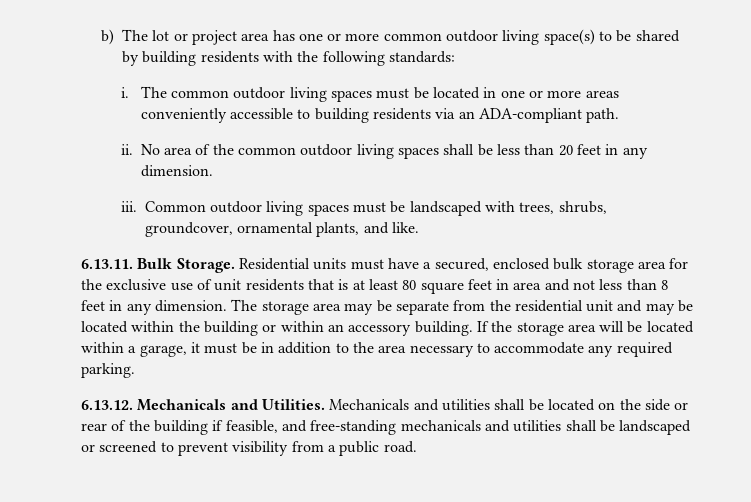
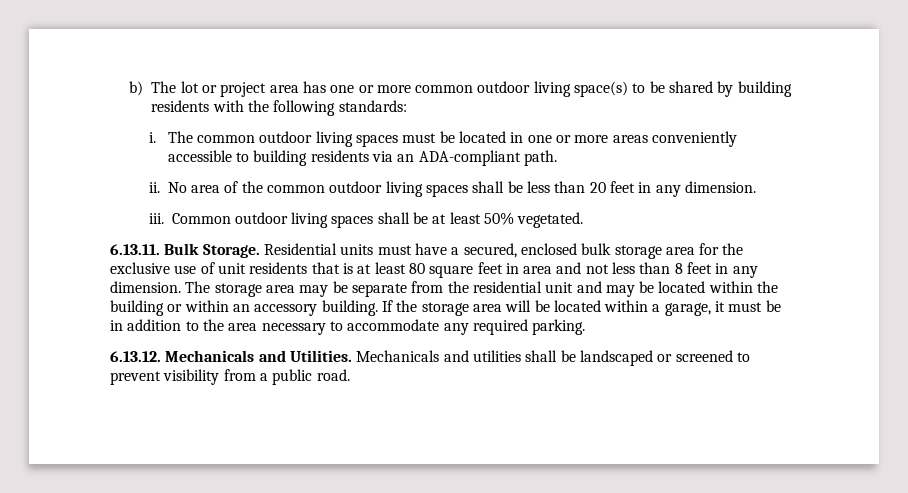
- Common outdoor living spaces must be landscaped with trees, shrubs, groundcover, ornamental plants, and like.
+ Common outdoor living spaces shall be at least 50% vegetated.
- Mechanicals and utilities shall be located on the side or rear of the building if feasible, and free-standing mechanicals and utilities shall be landscaped or screened to prevent visibility from a public road.
+ Mechanicals and utilities shall be landscaped or screened to prevent visibility from a public road.

